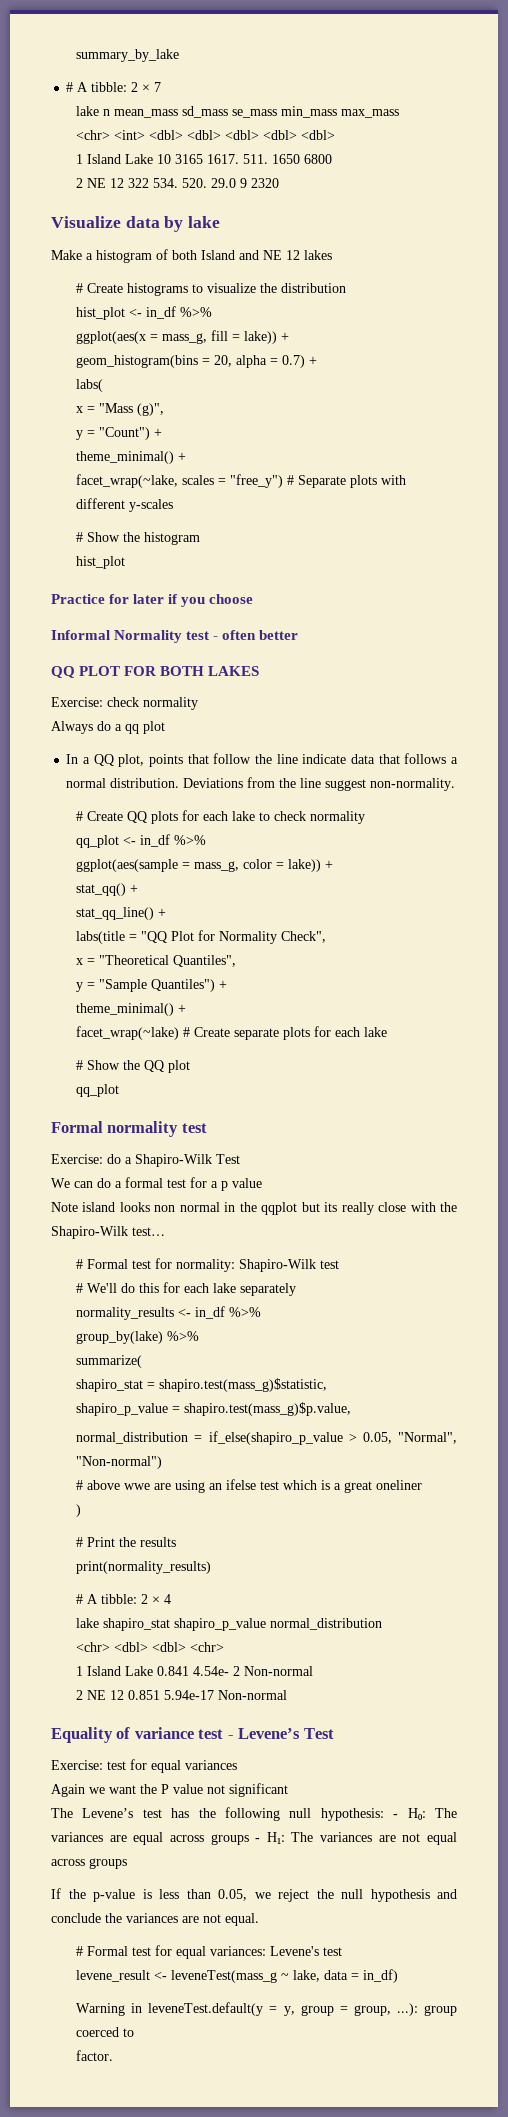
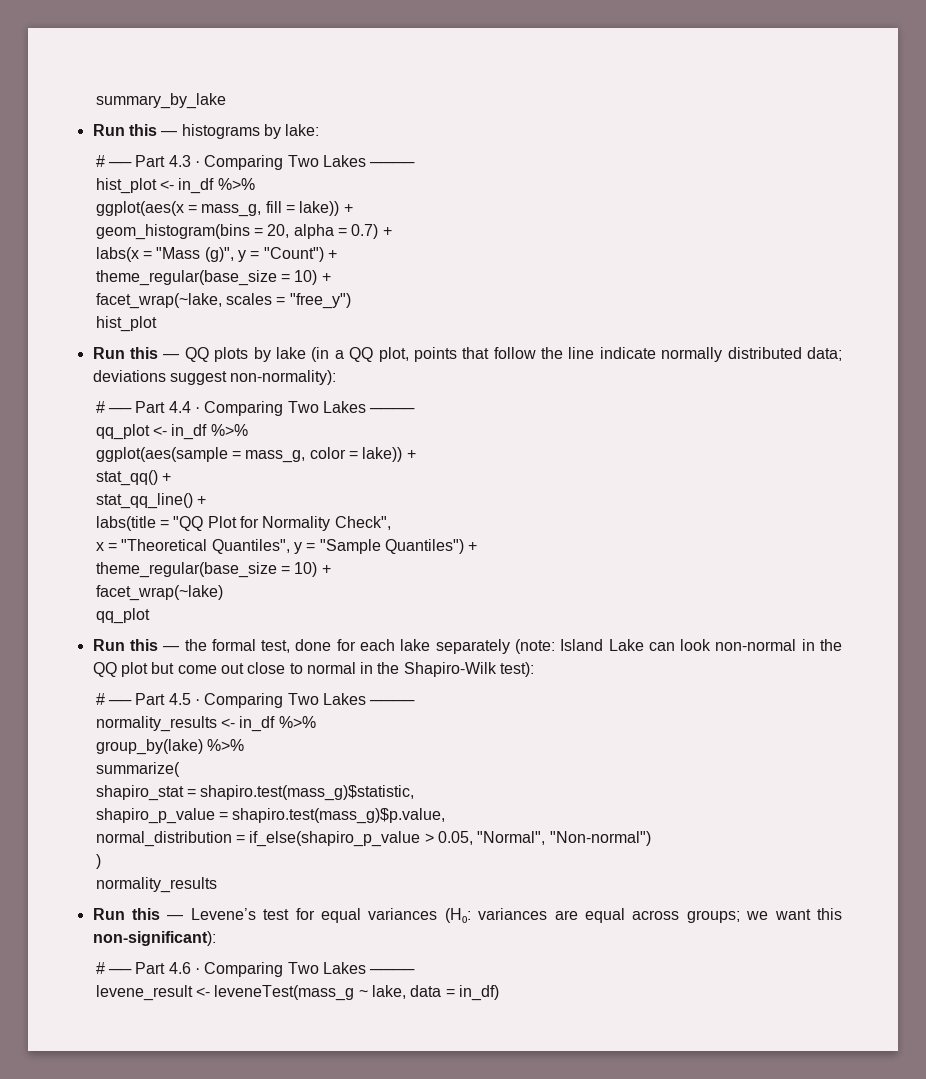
- # A tibble: 2 × 7
- lake n mean_mass sd_mass se_mass min_mass max_mass
- <chr> <int> <dbl> <dbl> <dbl> <dbl> <dbl>
- 1 Island Lake 10 3165 1617. 511. 1650 6800
- 2 NE 12 322 534. 520. 29.0 9 2320
- Visualize data by lake
- Make a histogram of both Island and NE 12 lakes
- # Create histograms to visualize the distribution
+ Run this — histograms by lake:
+ # ── Part 4.3 · Comparing Two Lakes ────
- labs(
- x = "Mass (g)",
- y = "Count") +
- theme_minimal() +
+ labs(x = "Mass (g)", y = "Count") +
+ theme_regular(base_size = 10) +
- facet_wrap(~lake, scales = "free_y") # Separate plots with different y-scales
- # Show the histogram
+ facet_wrap(~lake, scales = "free_y")
  hist_plot
- Practice for later if you choose
- Informal Normality test - often better
- QQ PLOT FOR BOTH LAKES
- Exercise: check normality
- Always do a qq plot
- In a QQ plot, points that follow the line indicate data that follows a normal distribution. Deviations from the line suggest non-normality.
- # Create QQ plots for each lake to check normality
+ Run this — QQ plots by lake (in a QQ plot, points that follow the line indicate normally distributed data; deviations suggest non-normality):
+ # ── Part 4.4 · Comparing Two Lakes ────
- x = "Theoretical Quantiles",
- y = "Sample Quantiles") +
- theme_minimal() +
+ x = "Theoretical Quantiles", y = "Sample Quantiles") +
+ theme_regular(base_size = 10) +
- facet_wrap(~lake) # Create separate plots for each lake
- # Show the QQ plot
+ facet_wrap(~lake)
  qq_plot
- Formal normality test
- Exercise: do a Shapiro-Wilk Test
- We can do a formal test for a p value
- Note island looks non normal in the qqplot but its really close with the Shapiro-Wilk test…
- # Formal test for normality: Shapiro-Wilk test
- # We'll do this for each lake separately
+ Run this — the formal test, done for each lake separately (note: Island Lake can look non-normal in the QQ plot but come out close to normal in the Shapiro-Wilk test):
+ # ── Part 4.5 · Comparing Two Lakes ────
- # above wwe are using an ifelse test which is a great oneliner
  )
- # Print the results
- print(normality_results)
- # A tibble: 2 × 4
- lake shapiro_stat shapiro_p_value normal_distribution
- <chr> <dbl> <dbl> <chr>
- 1 Island Lake 0.841 4.54e- 2 Non-normal
- 2 NE 12 0.851 5.94e-17 Non-normal
- Equality of variance test - Levene’s Test
- Exercise: test for equal variances
- Again we want the P value not significant
- The Levene’s test has the following null hypothesis: - H₀: The variances are equal across groups - H₁: The variances are not equal across groups
- If the p-value is less than 0.05, we reject the null hypothesis and conclude the variances are not equal.
- # Formal test for equal variances: Levene's test
+ normality_results
+ Run this — Levene’s test for equal variances (H₀: variances are equal across groups; we want this non-significant):
+ # ── Part 4.6 · Comparing Two Lakes ────
- Warning in leveneTest.default(y = y, group = group, ...): group coerced to
- factor.

